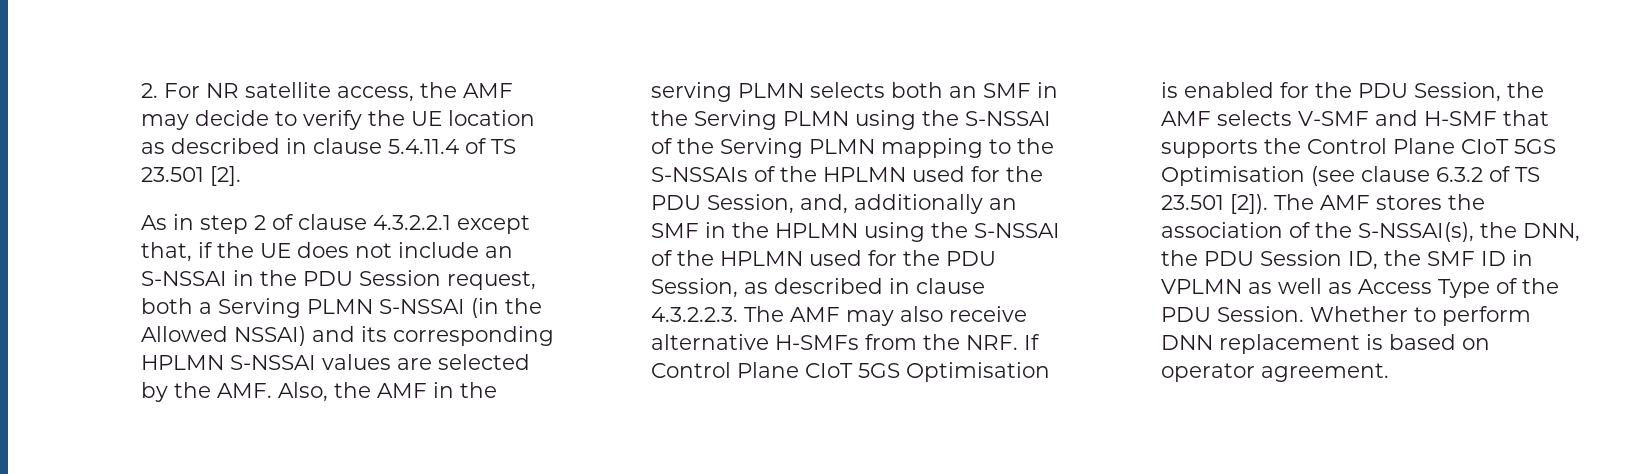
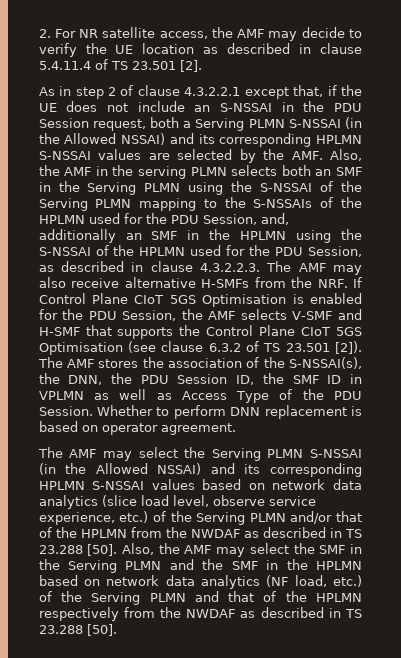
+ The AMF may select the Serving PLMN S-NSSAI (in the Allowed NSSAI) and its corresponding HPLMN S-NSSAI values based on network data analytics (slice load level, observe service experience, etc.) of the Serving PLMN and/or that of the HPLMN from the NWDAF as described in TS 23.288 [50]. Also, the AMF may select the SMF in the Serving PLMN and the SMF in the HPLMN based on network data analytics (NF load, etc.) of the Serving PLMN and that of the HPLMN respectively from the NWDAF as described in TS 23.288 [50].

